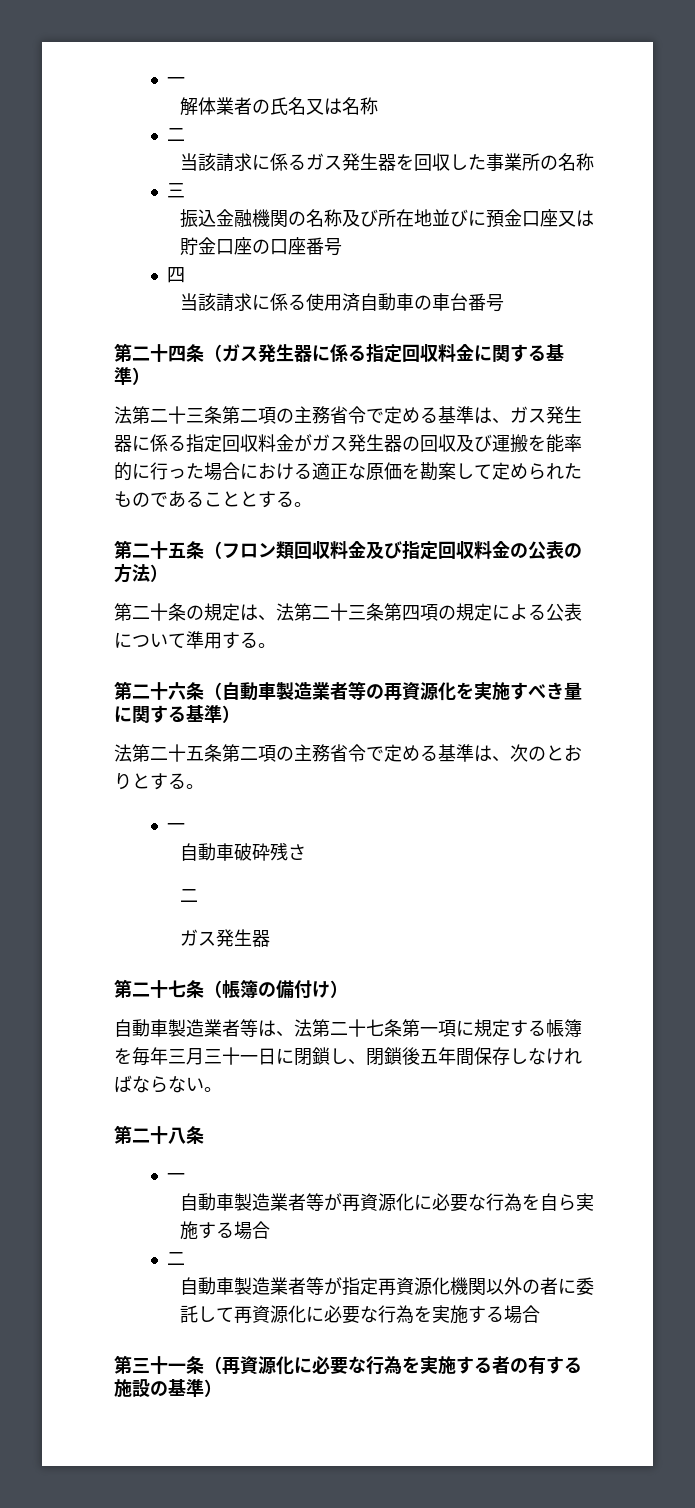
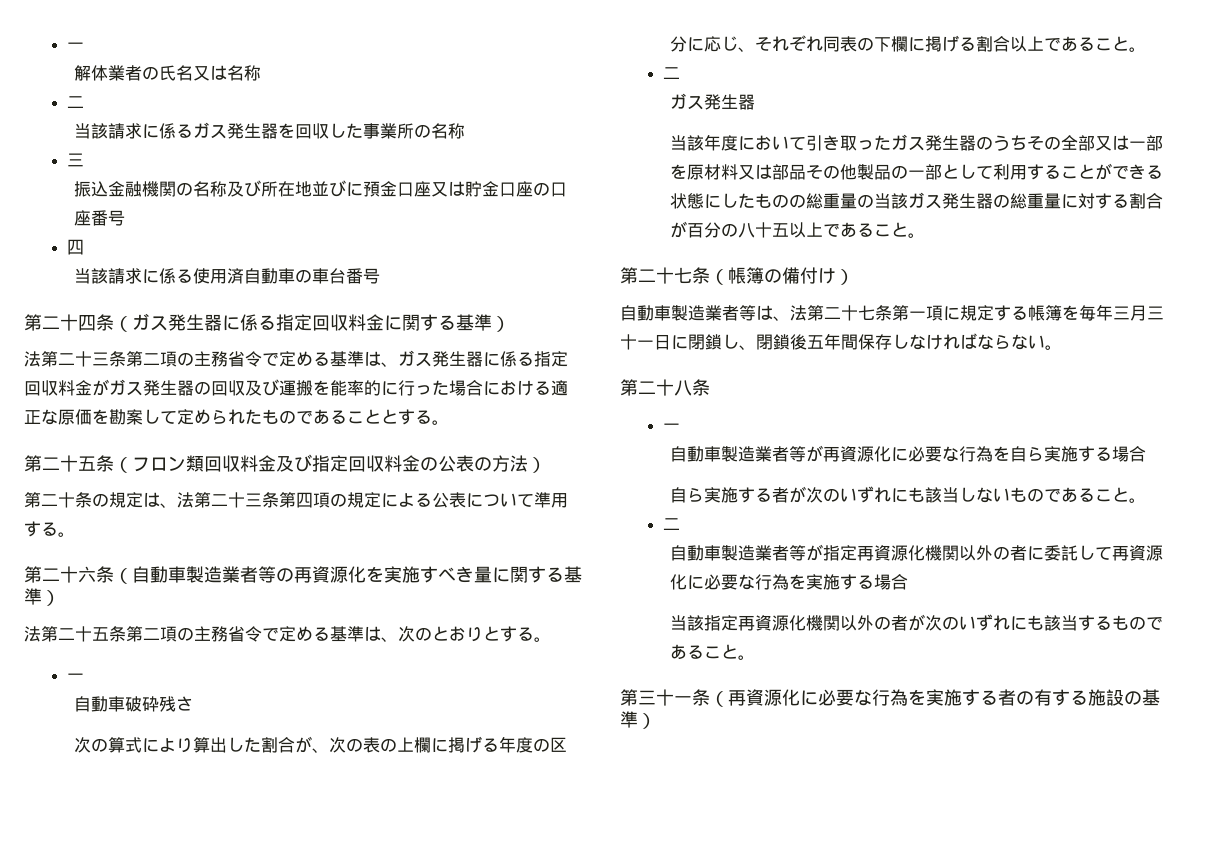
  自動車破砕残さ
+ 次の算式により算出した割合が、次の表の上欄に掲げる年度の区分に応じ、それぞれ同表の下欄に掲げる割合以上であること。
  二
  ガス発生器
+ 当該年度において引き取ったガス発生器のうちその全部又は一部を原材料又は部品その他製品の一部として利用することができる状態にしたものの総重量の当該ガス発生器の総重量に対する割合が百分の八十五以上であること。
+ 自ら実施する者が次のいずれにも該当しないものであること。
+ 当該指定再資源化機関以外の者が次のいずれにも該当するものであること。

